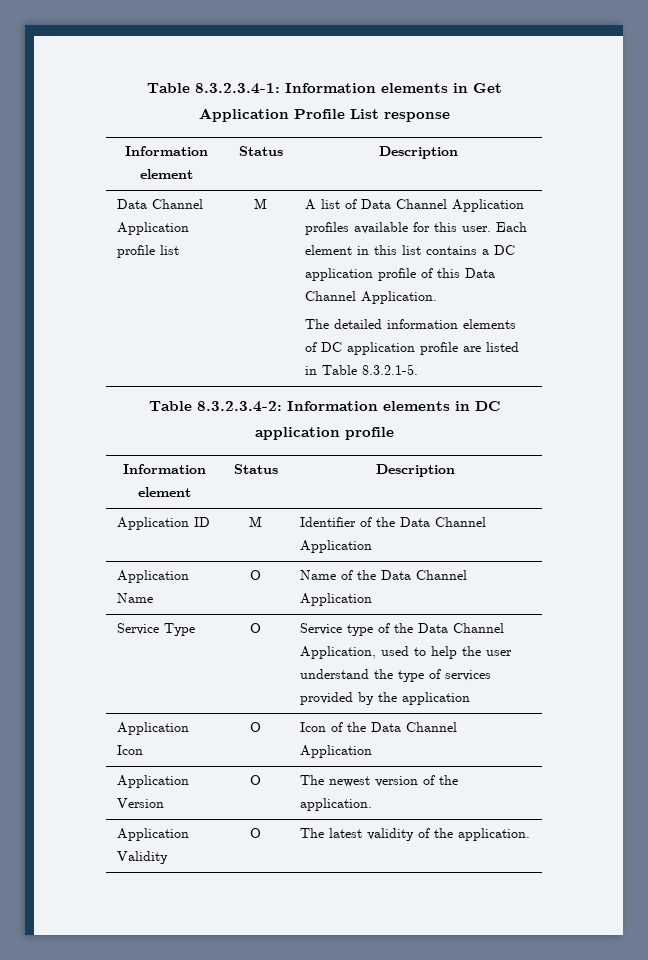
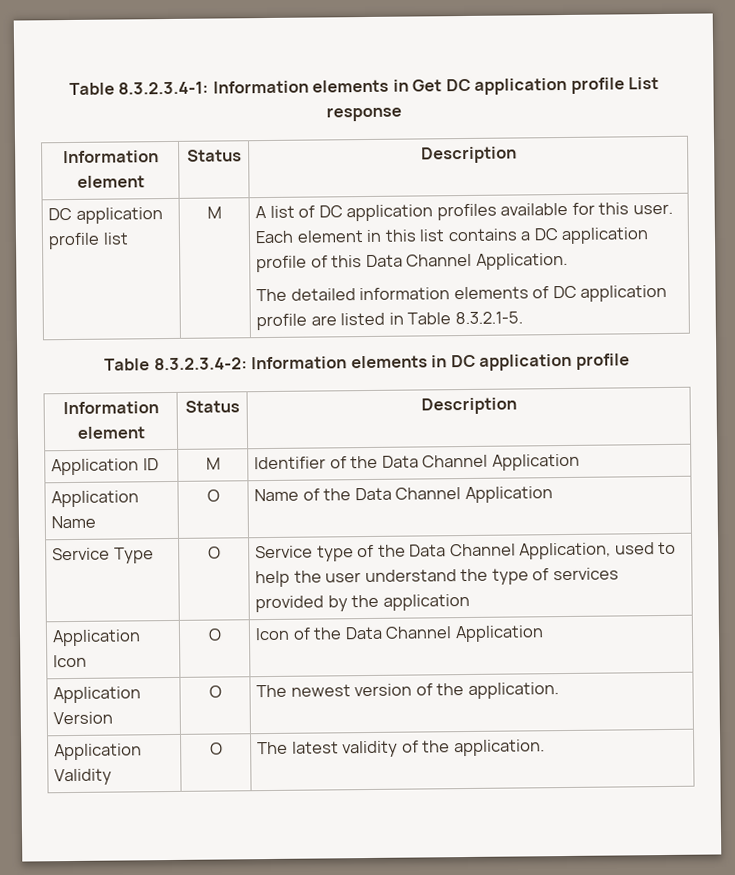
- Table 8.3.2.3.4-1: Information elements in Get Application Profile List response
+ Table 8.3.2.3.4-1: Information elements in Get DC application profile List response
- Data Channel Application profile list
+ DC application profile list
- A list of Data Channel Application profiles available for this user.
+ A list of DC application profiles available for this user.

